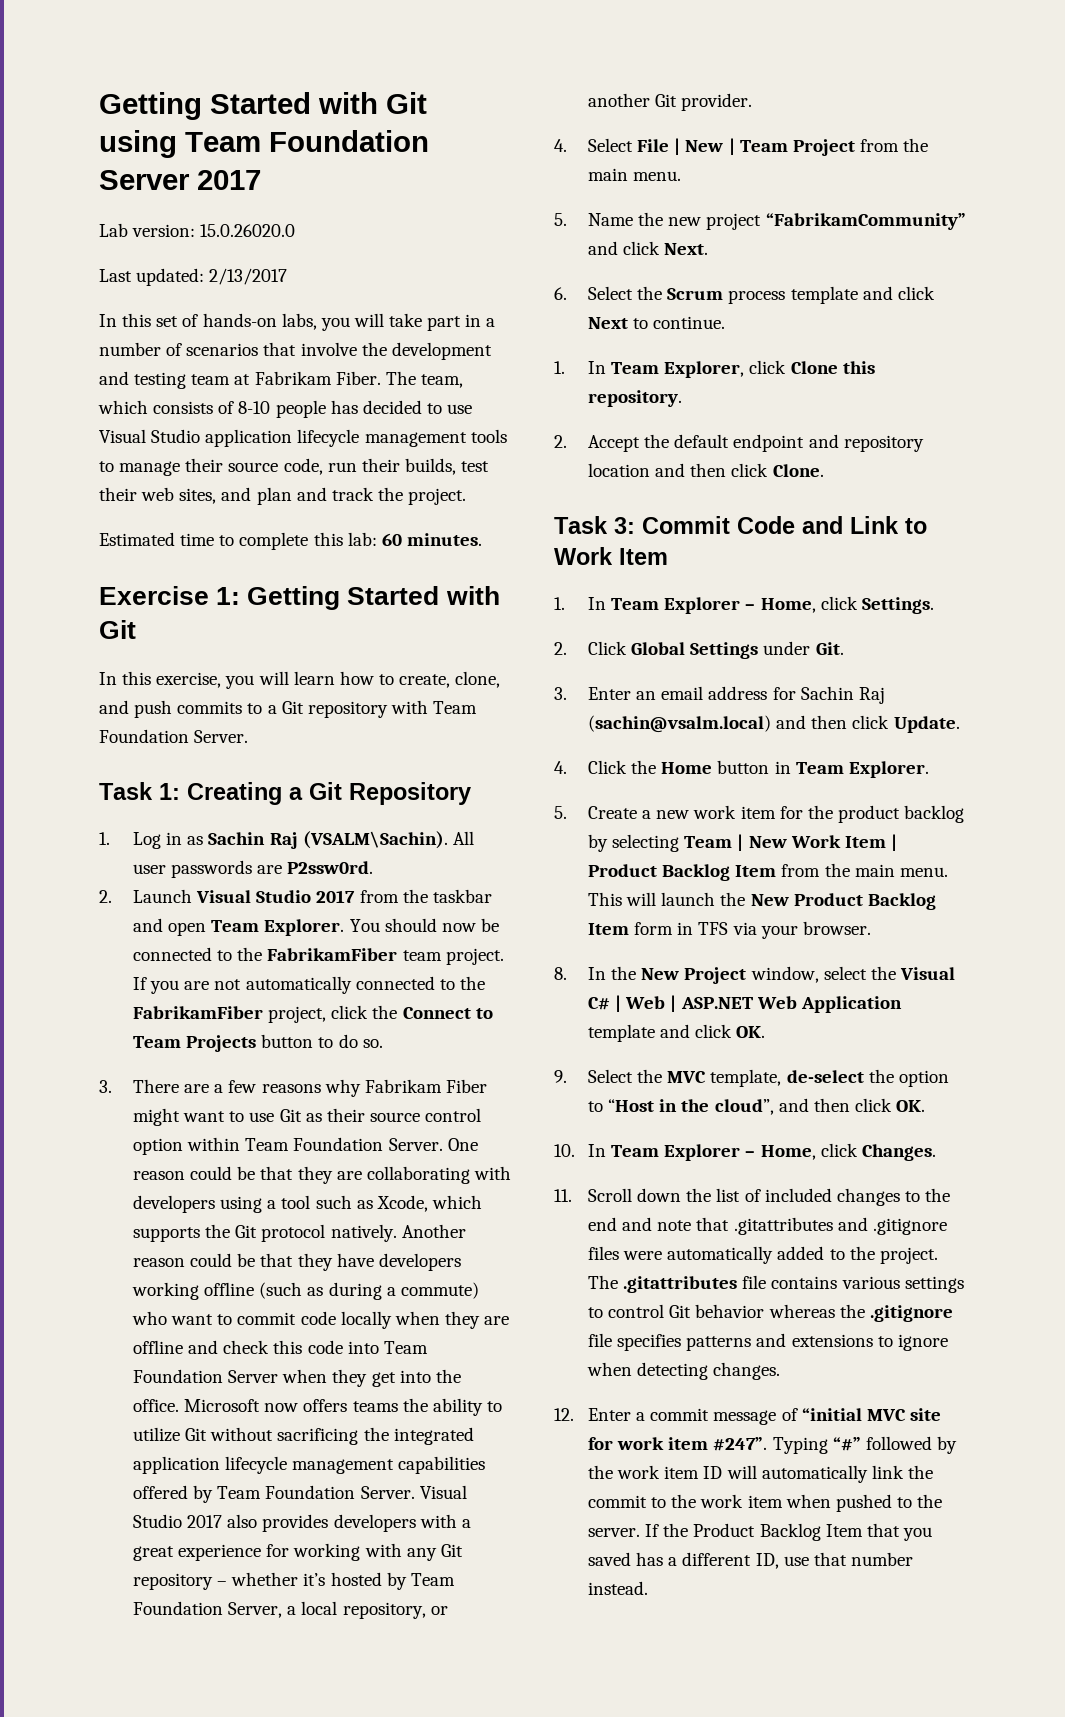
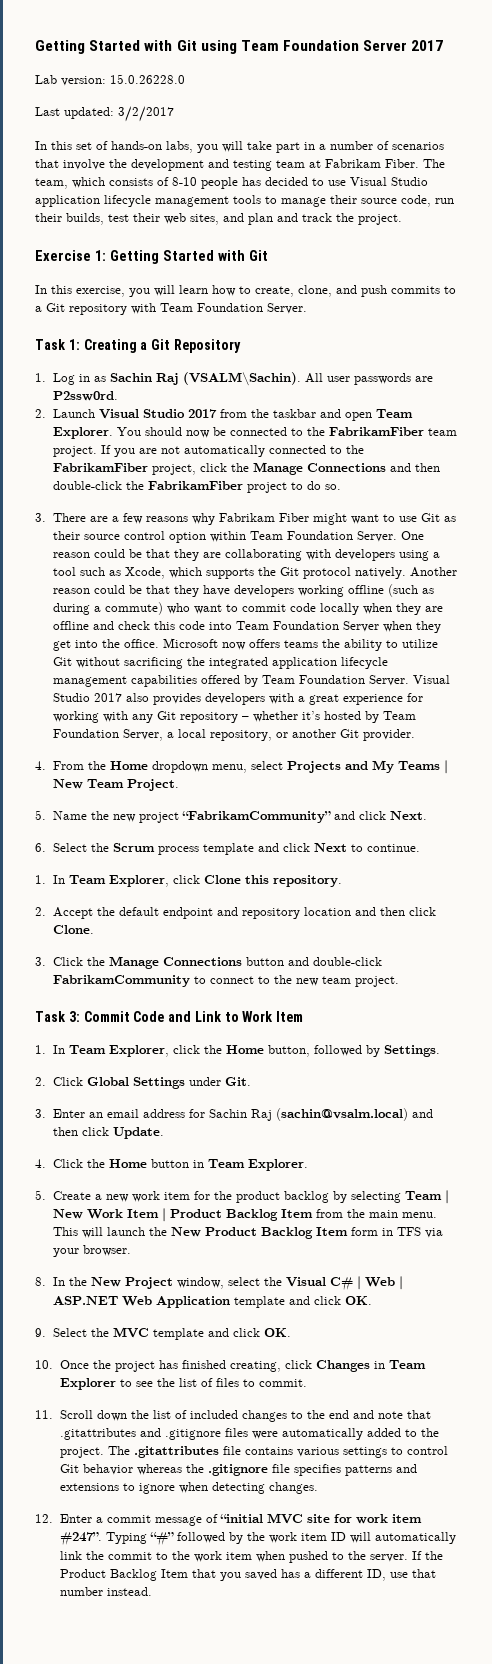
- Lab version: 15.0.26020.0
+ Lab version: 15.0.26228.0
- Last updated: 2/13/2017
+ Last updated: 3/2/2017
- Estimated time to complete this lab: 60 minutes.
- If you are not automatically connected to the FabrikamFiber project, click the Connect to Team Projects button to do so.
+ If you are not automatically connected to the FabrikamFiber project, click the Manage Connections and then double-click the FabrikamFiber project to do so.
- 4. Select File | New | Team Project from the main menu.
+ 4. From the Home dropdown menu, select Projects and My Teams | New Team Project.
+ 3. Click the Manage Connections button and double-click FabrikamCommunity to connect to the new team project.
- 1. In Team Explorer – Home, click Settings.
+ 1. In Team Explorer, click the Home button, followed by Settings.
- 9. Select the MVC template, de-select the option to “Host in the cloud”, and then click OK.
- 10. In Team Explorer – Home, click Changes.
+ 9. Select the MVC template and click OK.
+ 10. Once the project has finished creating, click Changes in Team Explorer to see the list of files to commit.

